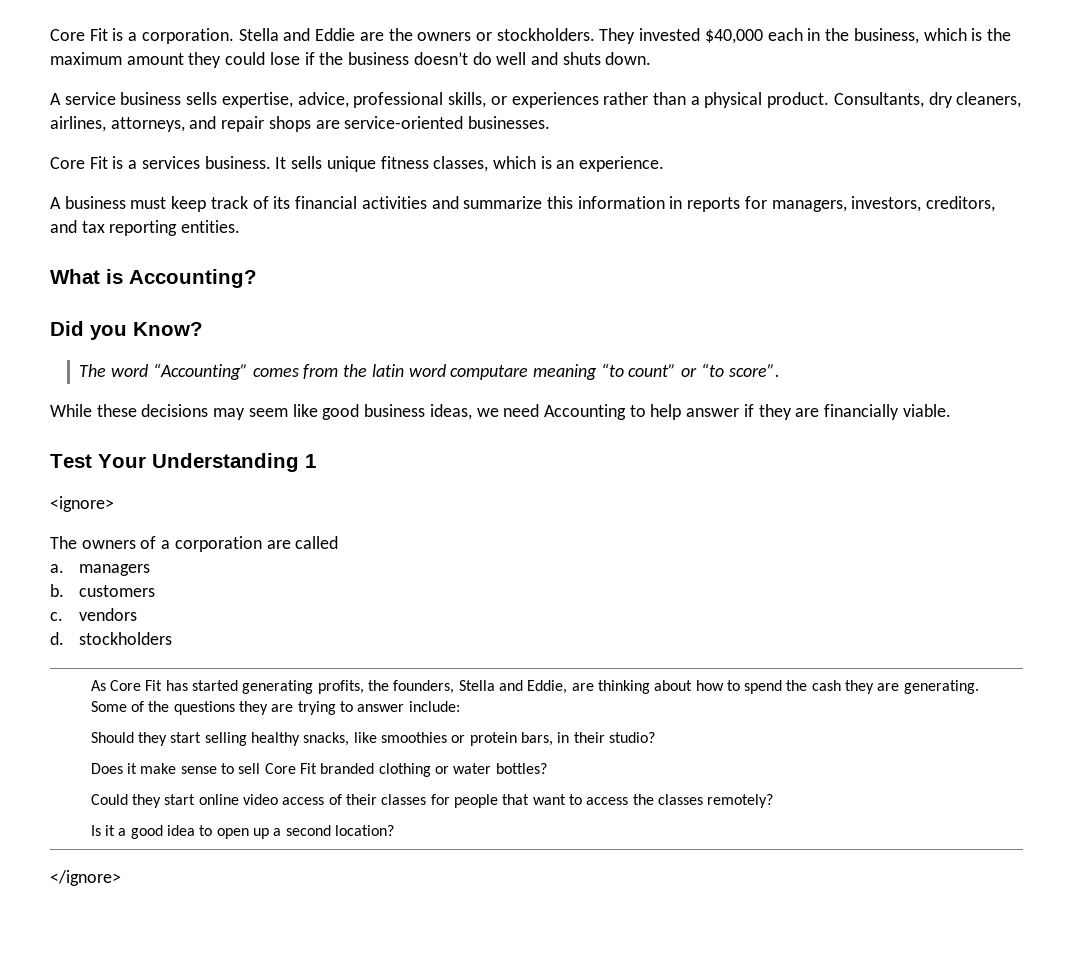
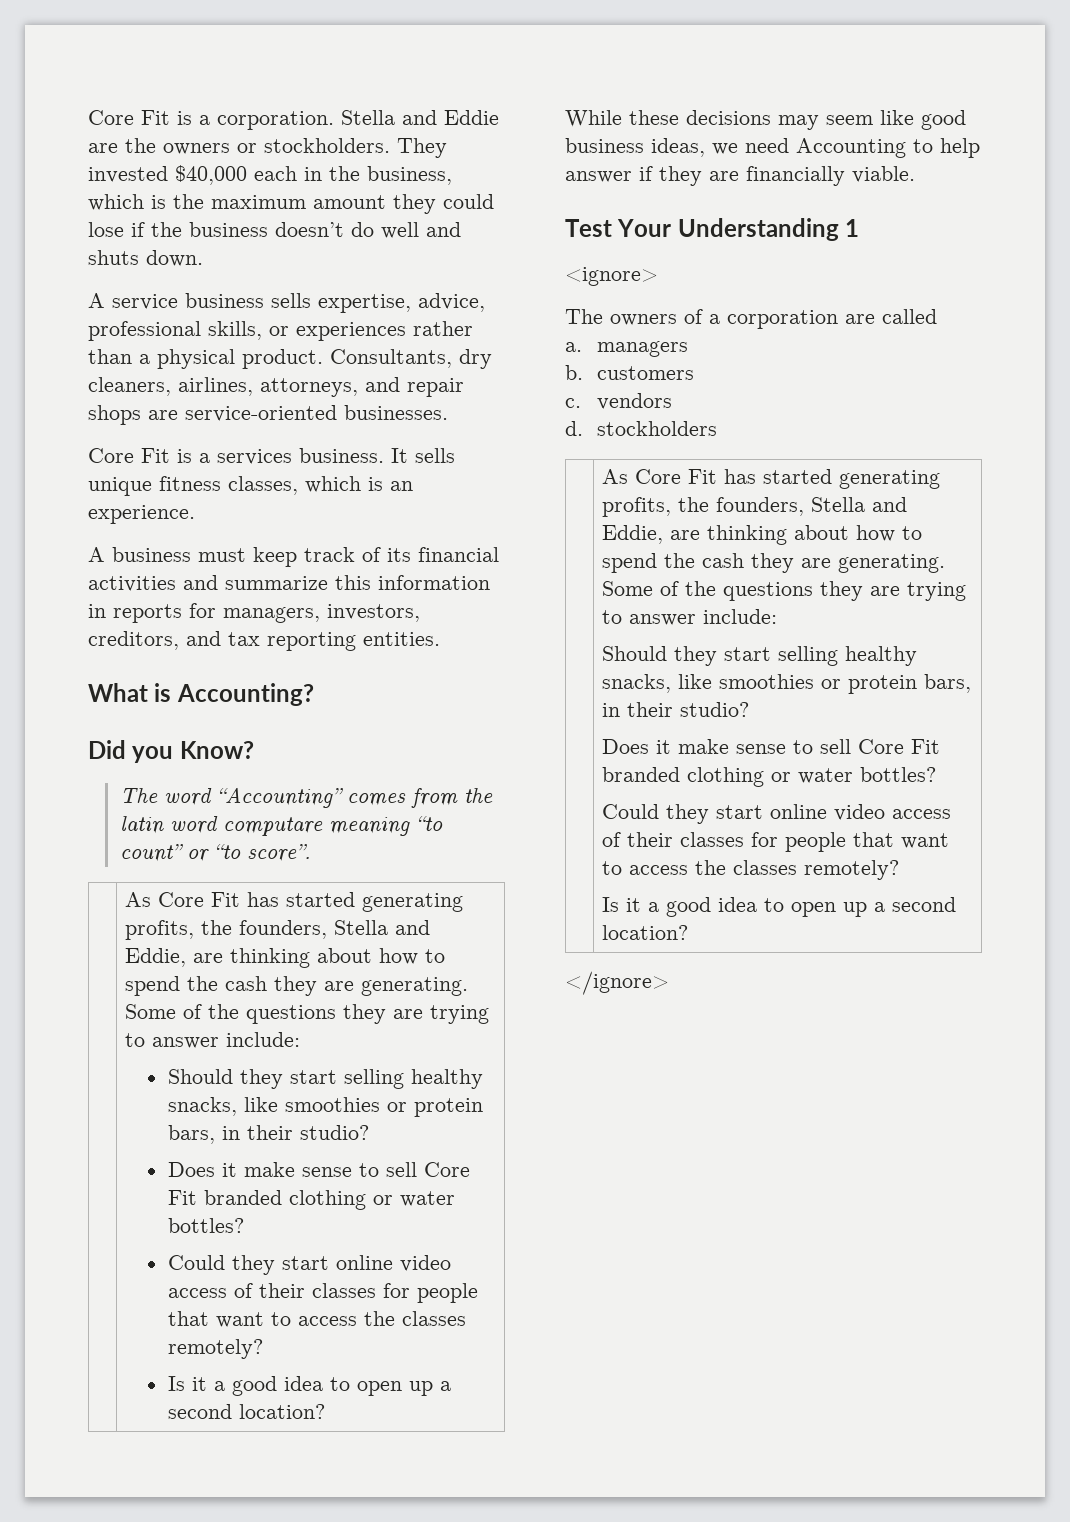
  The word “Accounting” comes from the latin word computare meaning “to count” or “to score”.
+ | As Core Fit has started generating profits, the founders, Stella and Eddie, are thinking about how to spend the cash they are generating. Some of the questions they are trying to answer include:
+ Should they start selling healthy snacks, like smoothies or protein bars, in their studio?
+ Does it make sense to sell Core Fit branded clothing or water bottles?
+ Could they start online video access of their classes for people that want to access the classes remotely?
+ Is it a good idea to open up a second location?

